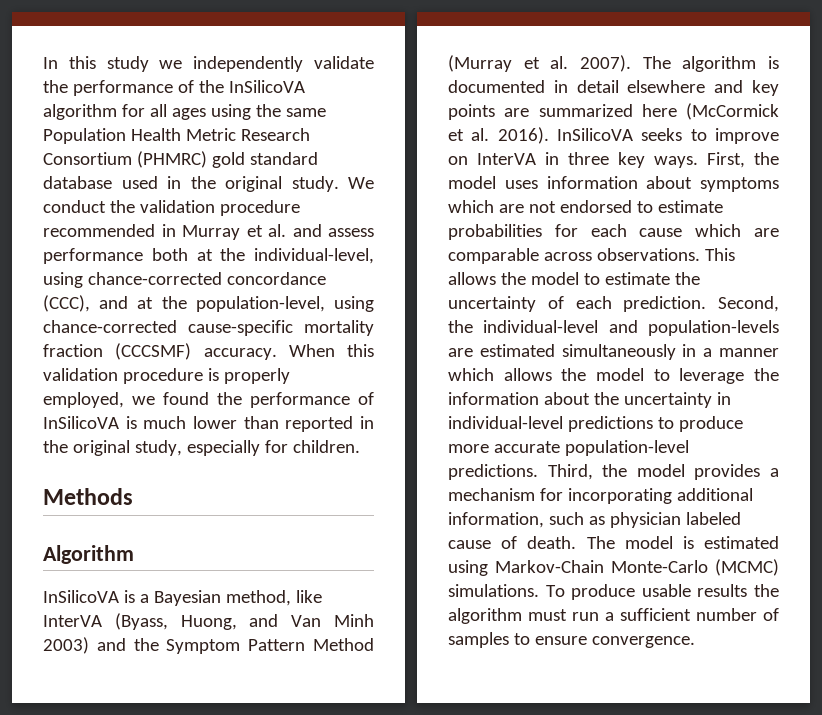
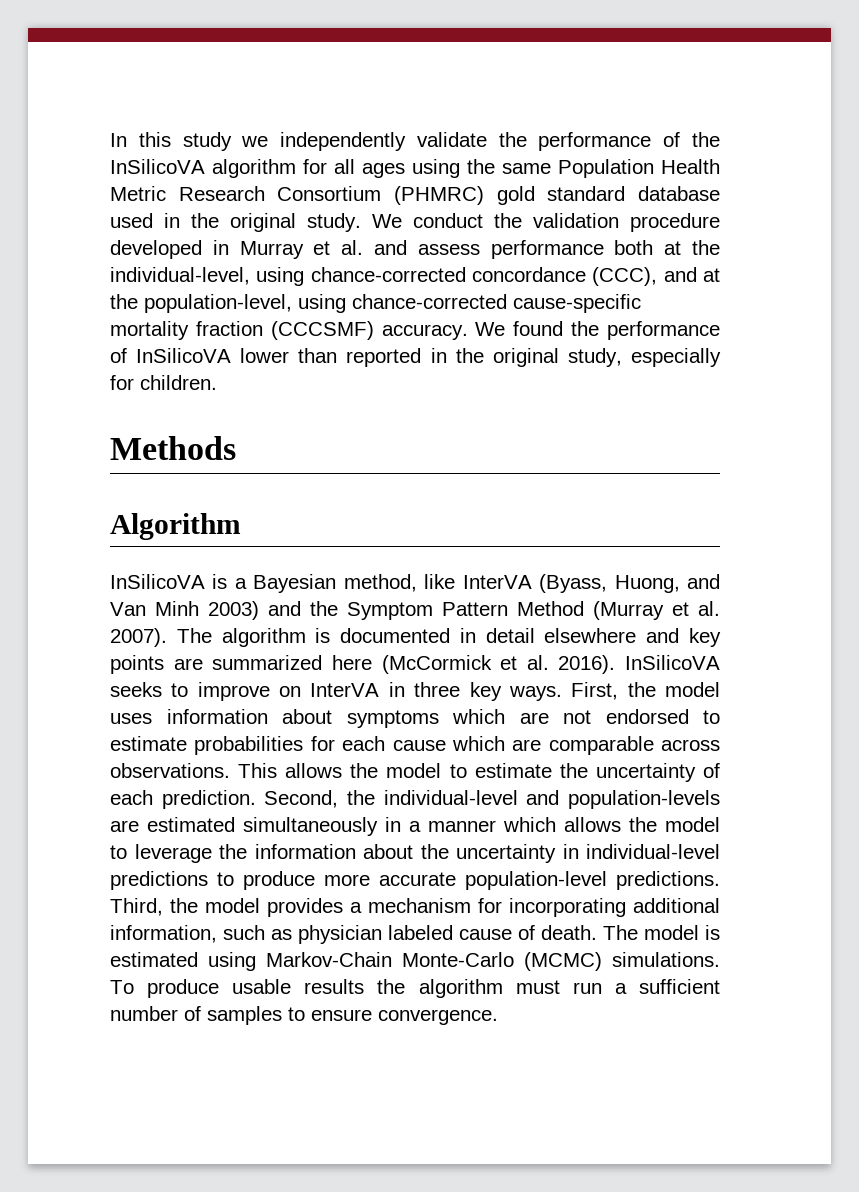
- We conduct the validation procedure recommended in Murray et al. and assess performance both at the individual-level, using chance-corrected concordance (CCC), and at the population-level, using chance-corrected cause-specific mortality fraction (CCCSMF) accuracy.
+ We conduct the validation procedure developed in Murray et al. and assess performance both at the individual-level, using chance-corrected concordance (CCC), and at the population-level, using chance-corrected cause-specific mortality fraction (CCCSMF) accuracy.
- When this validation procedure is properly employed, we found the performance of InSilicoVA is much lower than reported in the original study, especially for children.
+ We found the performance of InSilicoVA lower than reported in the original study, especially for children.

